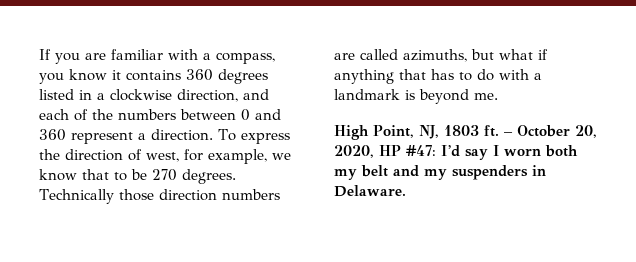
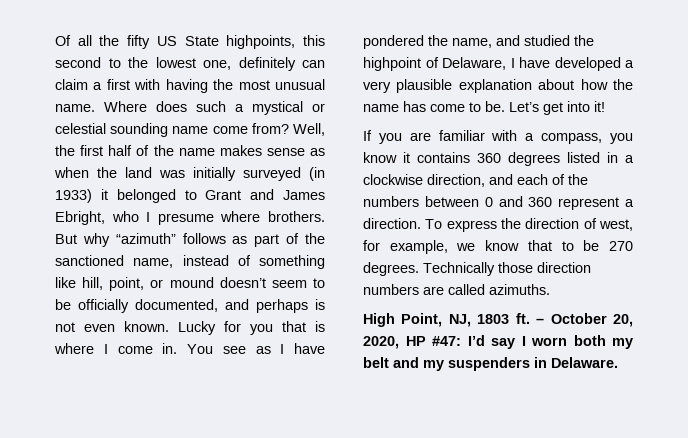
+ Of all the fifty US State highpoints, this second to the lowest one, definitely can claim a first with having the most unusual name. Where does such a mystical or celestial sounding name come from? Well, the first half of the name makes sense as when the land was initially surveyed (in 1933) it belonged to Grant and James Ebright, who I presume where brothers. But why “azimuth” follows as part of the sanctioned name, instead of something like hill, point, or mound doesn’t seem to be officially documented, and perhaps is not even known. Lucky for you that is where I come in. You see as I have pondered the name, and studied the highpoint of Delaware, I have developed a very plausible explanation about how the name has come to be. Let’s get into it!
- Technically those direction numbers are called azimuths, but what if anything that has to do with a landmark is beyond me.
+ Technically those direction numbers are called azimuths.

